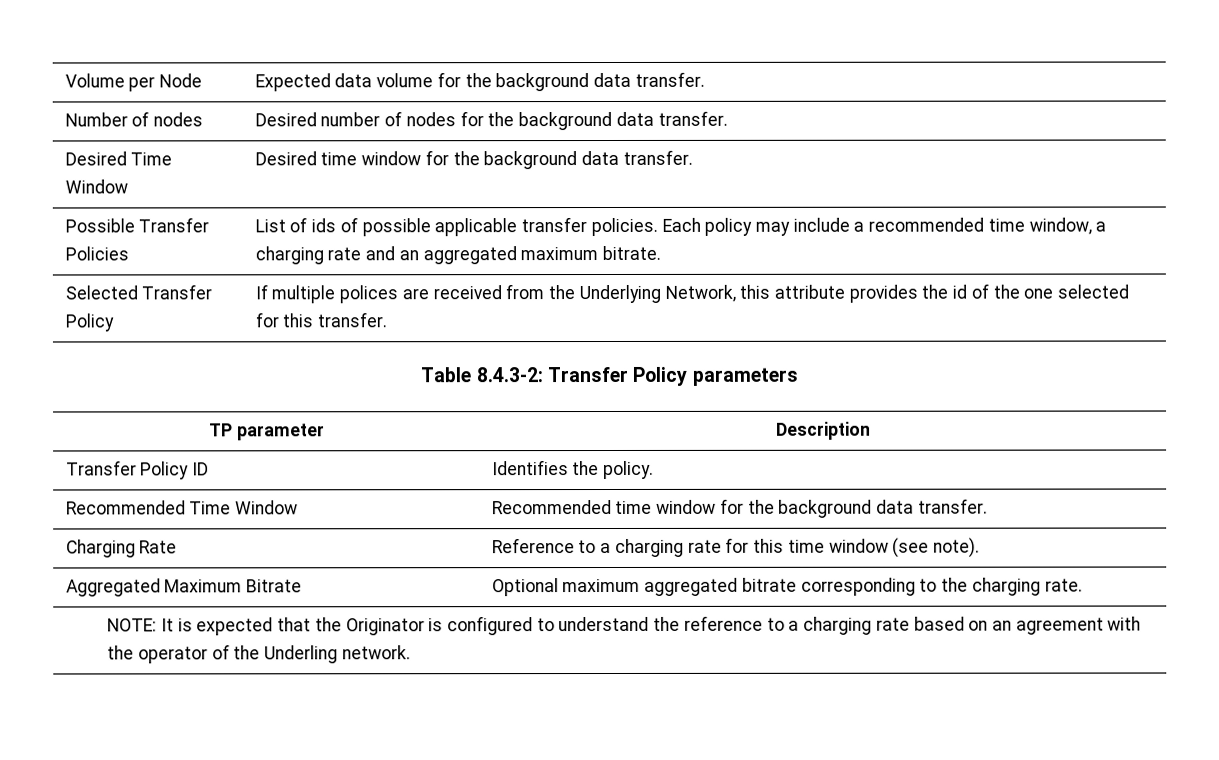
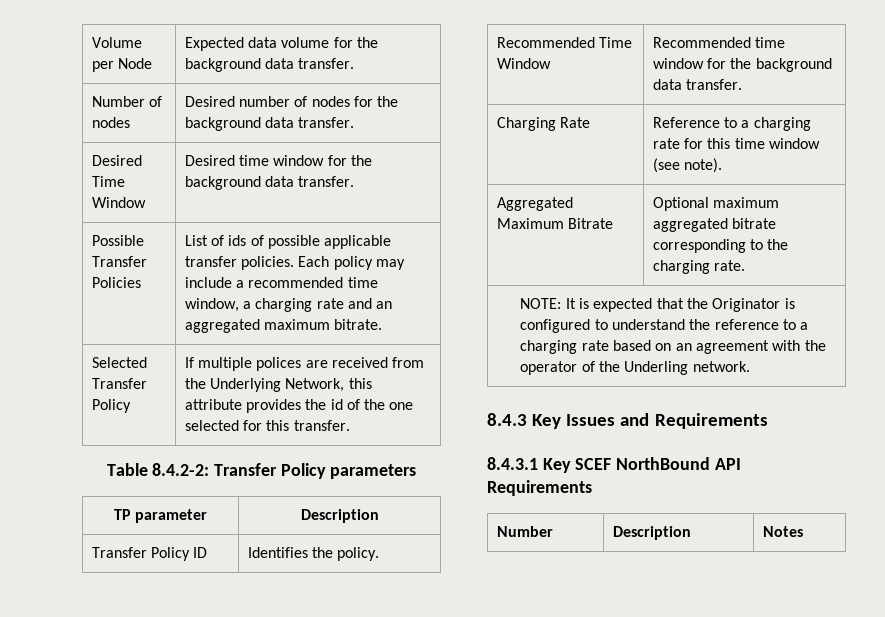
- Table 8.4.3-2: Transfer Policy parameters
+ Table 8.4.2-2: Transfer Policy parameters
+ 8.4.3 Key Issues and Requirements
+ 8.4.3.1 Key SCEF NorthBound API Requirements
+ Number | Description | Notes

